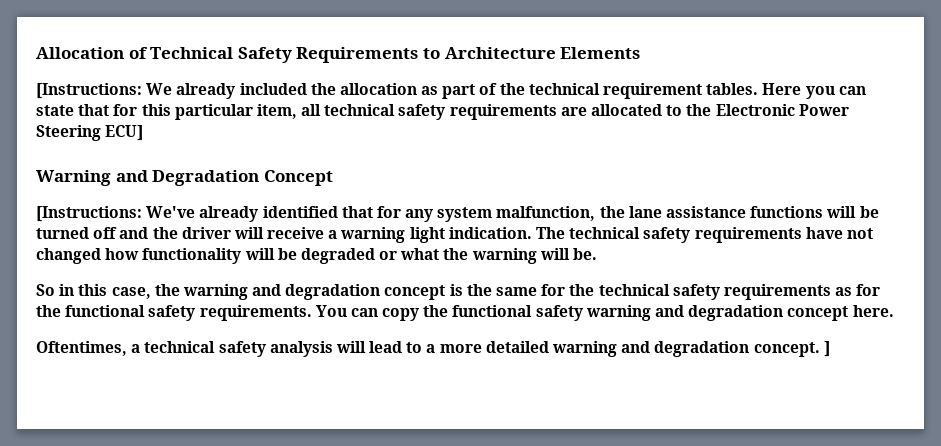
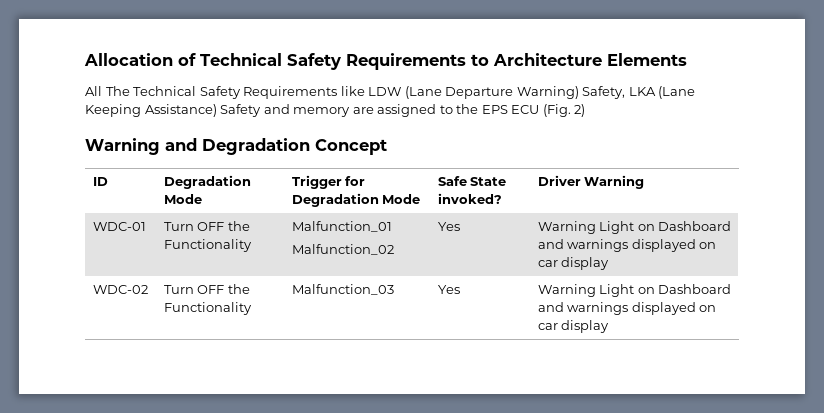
- [Instructions: We already included the allocation as part of the technical requirement tables. Here you can state that for this particular item, all technical safety requirements are allocated to the Electronic Power Steering ECU]
+ All The Technical Safety Requirements like LDW (Lane Departure Warning) Safety, LKA (Lane Keeping Assistance) Safety and memory are assigned to the EPS ECU (Fig. 2)
  Warning and Degradation Concept
- [Instructions: We've already identified that for any system malfunction, the lane assistance functions will be turned off and the driver will receive a warning light indication. The technical safety requirements have not changed how functionality will be degraded or what the warning will be.
- So in this case, the warning and degradation concept is the same for the technical safety requirements as for the functional safety requirements. You can copy the functional safety warning and degradation concept here.
- Oftentimes, a technical safety analysis will lead to a more detailed warning and degradation concept. ]
+ ID | Degradation Mode | Trigger for Degradation Mode | Safe State invoked? | Driver Warning
+ WDC-01 | Turn OFF the Functionality | Malfunction_01
+ Malfunction_02 | Yes | Warning Light on Dashboard and warnings displayed on car display
+ WDC-02 | Turn OFF the Functionality | Malfunction_03 | Yes | Warning Light on Dashboard and warnings displayed on car display

